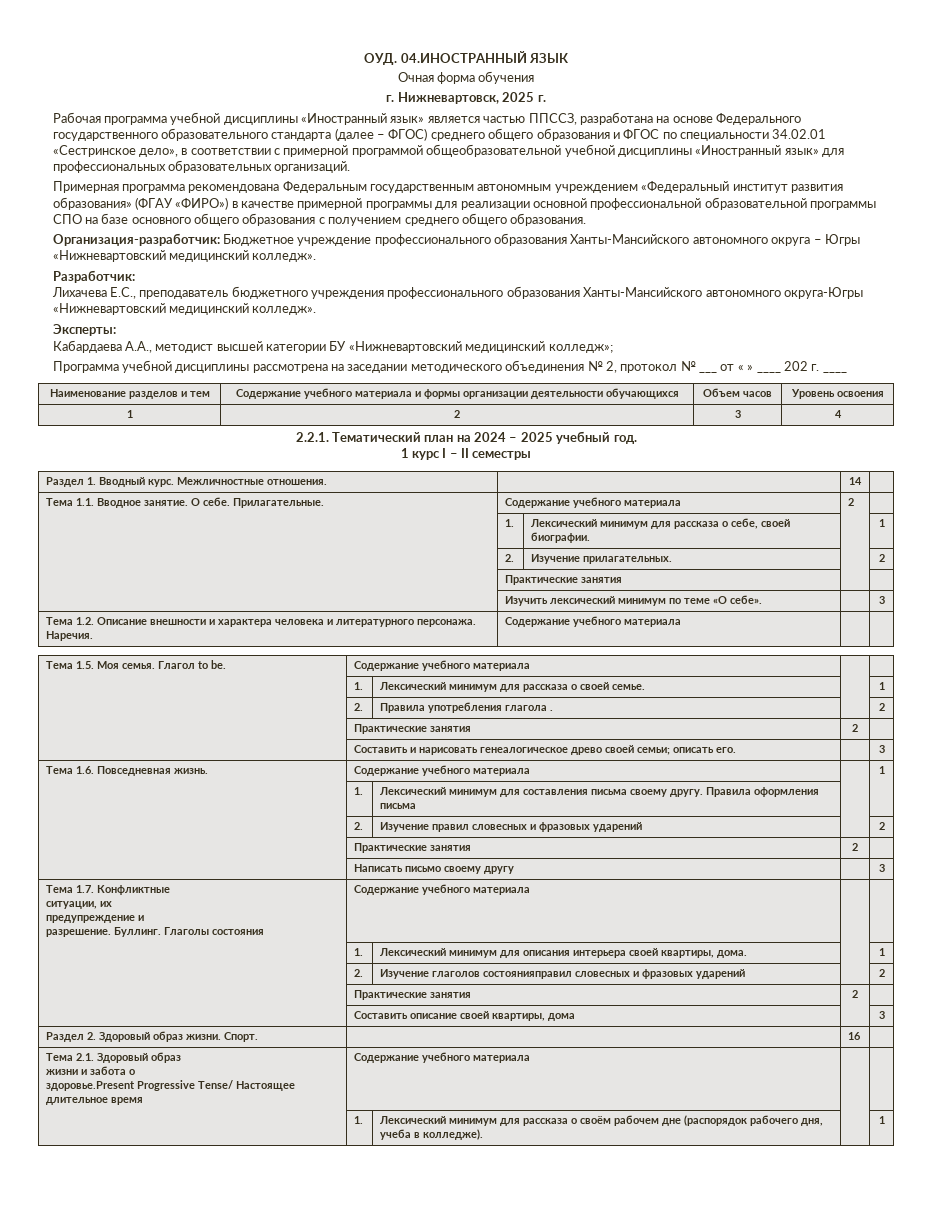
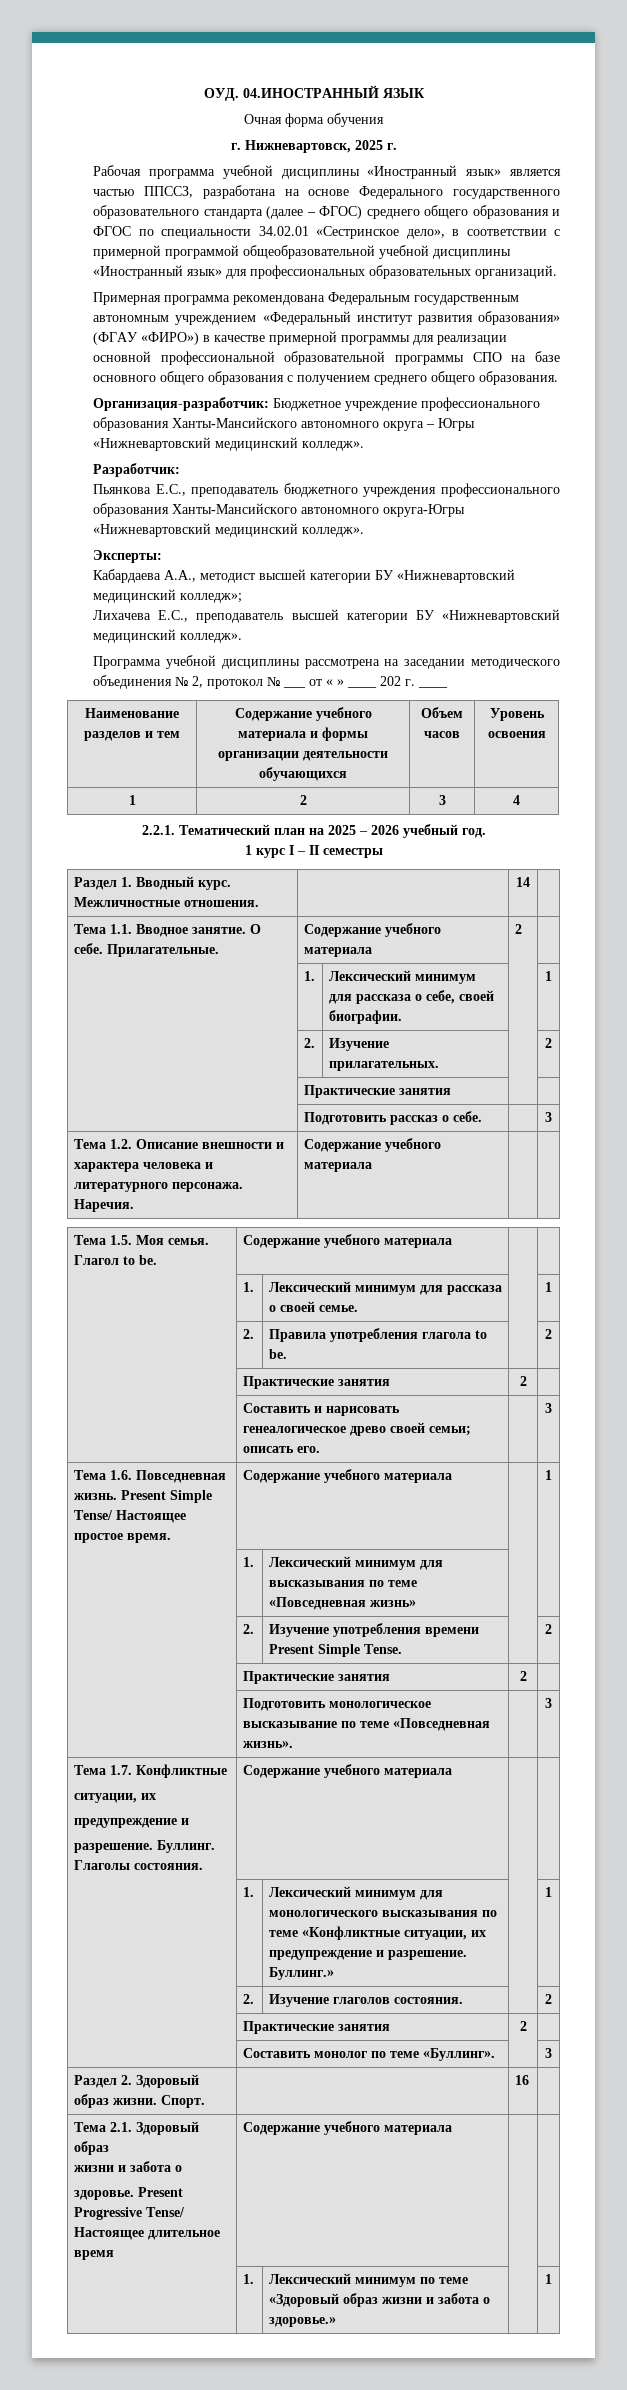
- Лихачева Е.С., преподаватель бюджетного учреждения профессионального образования Ханты-Мансийского автономного округа-Югры «Нижневартовский медицинский колледж».
+ Пьянкова Е.С., преподаватель бюджетного учреждения профессионального образования Ханты-Мансийского автономного округа-Югры «Нижневартовский медицинский колледж».
+ Лихачева Е.С., преподаватель высшей категории БУ «Нижневартовский медицинский колледж».
- 2.2.1. Тематический план на 2024 – 2025 учебный год.
+ 2.2.1. Тематический план на 2025 – 2026 учебный год.
- | Изучить лексический минимум по теме «О себе». | | 3
+ | Подготовить рассказ о себе. | | 3
- | 2. | Правила употребления глагола . | | 2
+ | 2. | Правила употребления глагола to be. | | 2
- Тема 1.6. Повседневная жизнь. | Содержание учебного материала | | 1
+ Тема 1.6. Повседневная жизнь. Present Simple Tense/ Настоящее простое время. | Содержание учебного материала | | 1
- | 1. | Лексический минимум для составления письма своему другу. Правила оформления письма | |
- | 2. | Изучение правил словесных и фразовых ударений | | 2
+ | 1. | Лексический минимум для высказывания по теме «Повседневная жизнь» | |
+ | 2. | Изучение употребления времени Present Simple Tense. | | 2
  | Практические занятия | 2 |
- | Написать письмо своему другу | | 3
+ | Подготовить монологическое высказывание по теме «Повседневная жизнь». | | 3
  Тема 1.7. Конфликтные
  ситуации, их
  предупреждение и
- разрешение. Буллинг. Глаголы состояния | Содержание учебного материала | |
- | 1. | Лексический минимум для описания интерьера своей квартиры, дома. | | 1
+ разрешение. Буллинг. Глаголы состояния. | Содержание учебного материала | |
+ | 1. | Лексический минимум для монологического высказывания по теме «Конфликтные ситуации, их предупреждение и разрешение. Буллинг.» | | 1
- | 2. | Изучение глаголов состоянияправил словесных и фразовых ударений | | 2
+ | 2. | Изучение глаголов состояния. | | 2
  | Практические занятия | 2 |
- | Составить описание своей квартиры, дома | | 3
+ | Составить монолог по теме «Буллинг». | | 3
  Тема 2.1. Здоровый образ
  жизни и забота о
- здоровье.Present Progressive Tense/ Настоящее длительное время | Содержание учебного материала | |
+ здоровье. Present Progressive Tense/ Настоящее длительное время | Содержание учебного материала | |
- | 1. | Лексический минимум для рассказа о своём рабочем дне (распорядок рабочего дня, учеба в колледже). | | 1
+ | 1. | Лексический минимум по теме «Здоровый образ жизни и забота о здоровье.» | | 1

